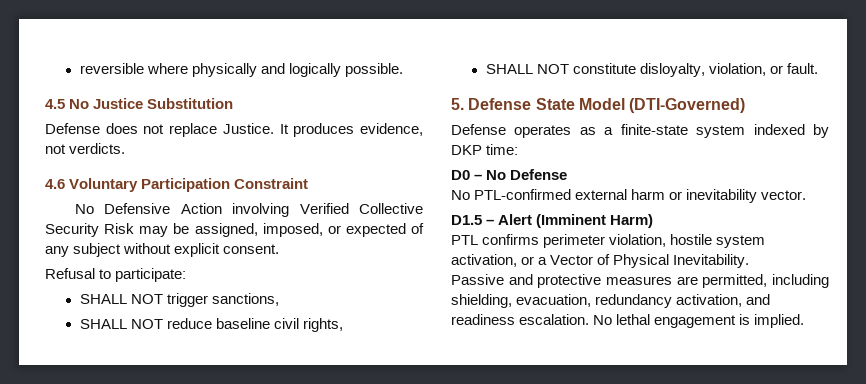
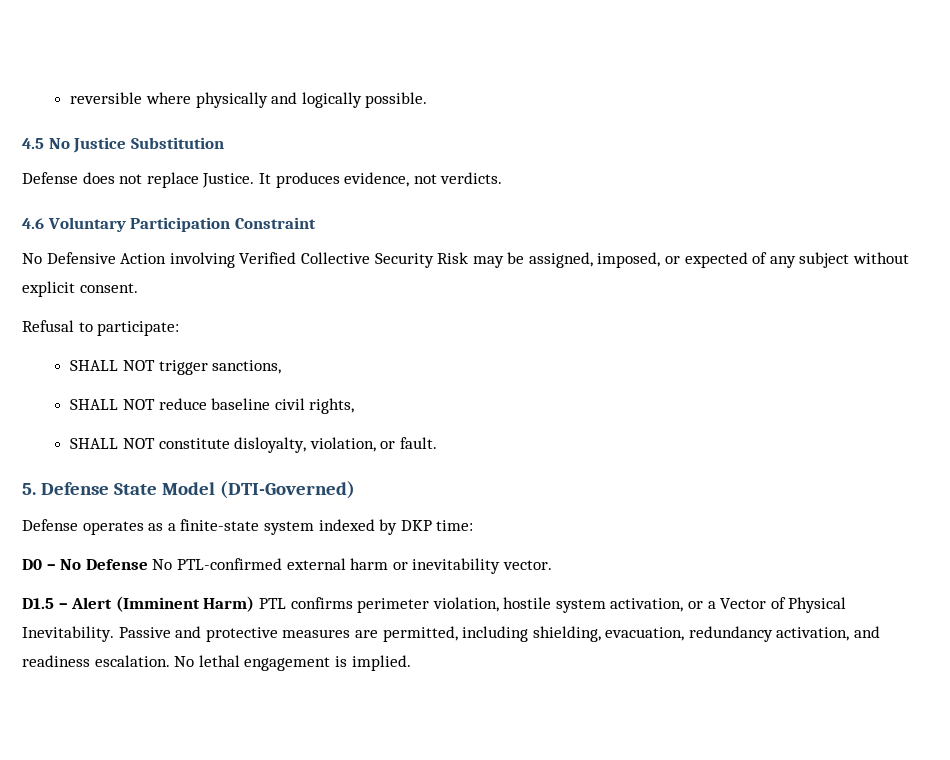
- D0 – No Defense
- No PTL-confirmed external harm or inevitability vector.
+ D0 – No Defense No PTL-confirmed external harm or inevitability vector.
- D1.5 – Alert (Imminent Harm)
- PTL confirms perimeter violation, hostile system activation, or a Vector of Physical Inevitability.
- Passive and protective measures are permitted, including shielding, evacuation, redundancy activation, and readiness escalation.
+ D1.5 – Alert (Imminent Harm) PTL confirms perimeter violation, hostile system activation, or a Vector of Physical Inevitability. Passive and protective measures are permitted, including shielding, evacuation, redundancy activation, and readiness escalation.

